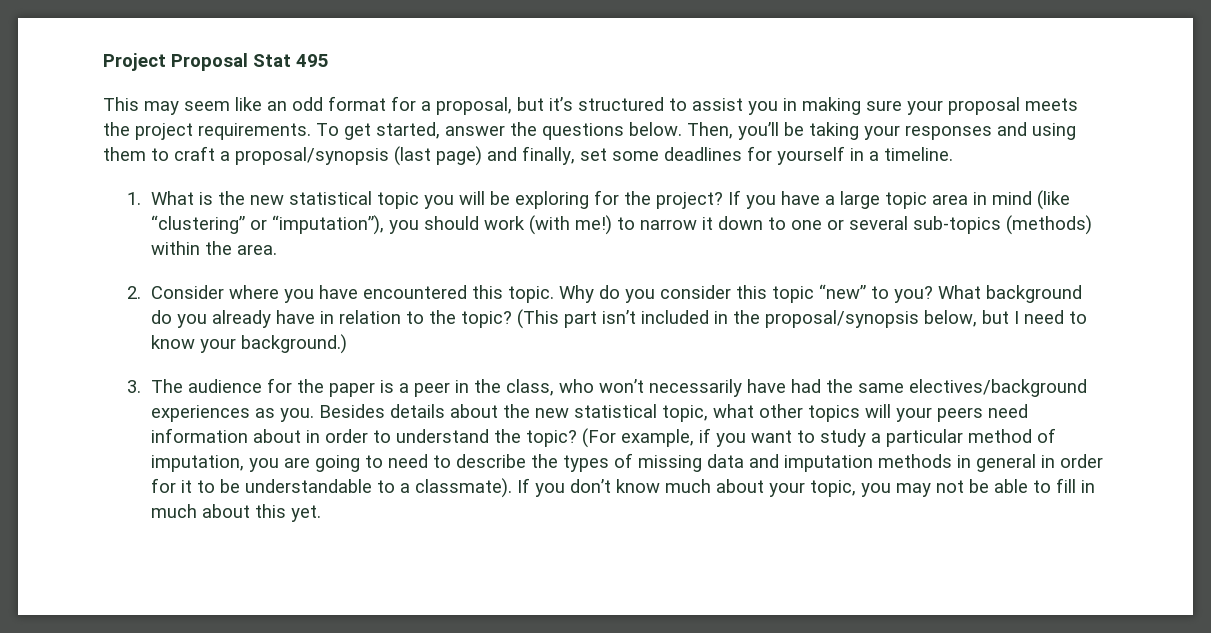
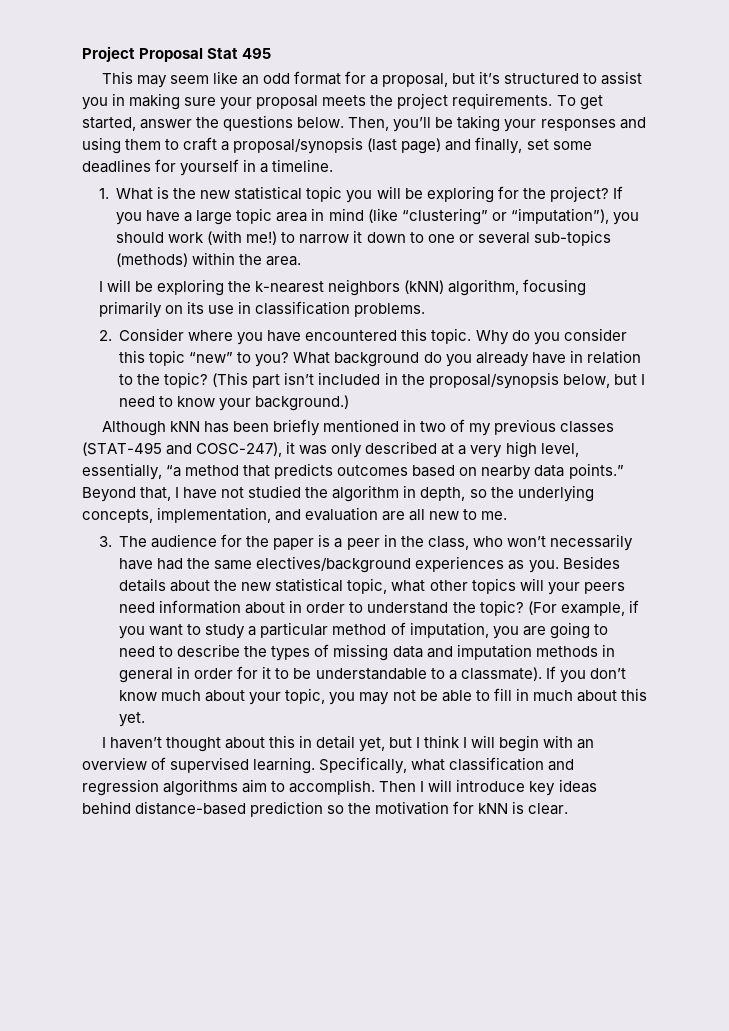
+ I will be exploring the k-nearest neighbors (kNN) algorithm, focusing primarily on its use in classification problems.
+ Although kNN has been briefly mentioned in two of my previous classes (STAT-495 and COSC-247), it was only described at a very high level, essentially, “a method that predicts outcomes based on nearby data points.” Beyond that, I have not studied the algorithm in depth, so the underlying concepts, implementation, and evaluation are all new to me.
+ I haven’t thought about this in detail yet, but I think I will begin with an overview of supervised learning. Specifically, what classification and regression algorithms aim to accomplish. Then I will introduce key ideas behind distance-based prediction so the motivation for kNN is clear.

